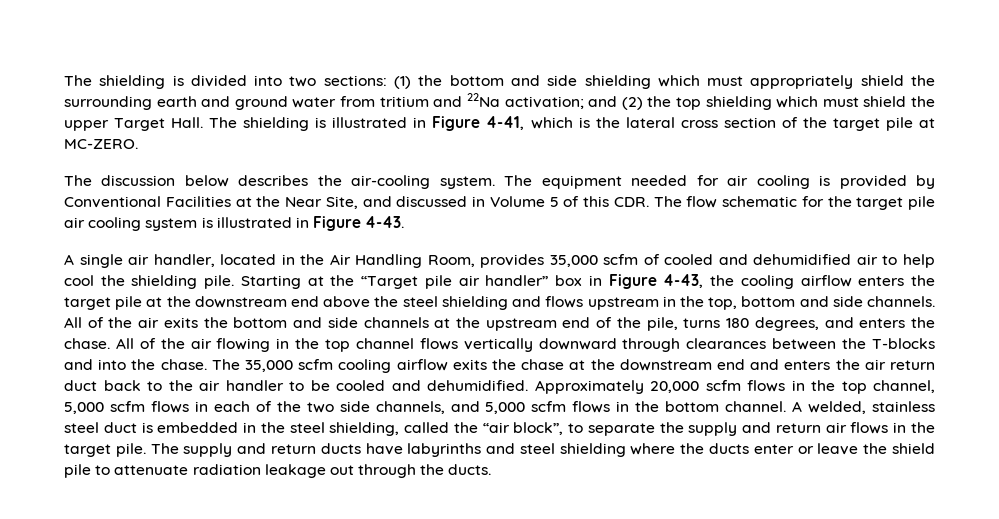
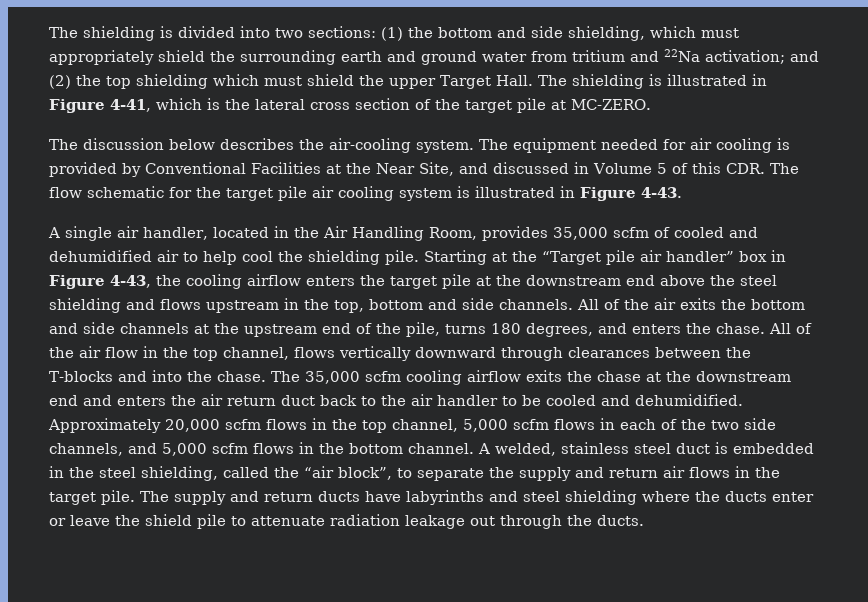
- The shielding is divided into two sections: (1) the bottom and side shielding which must appropriately shield the surrounding earth and ground water from tritium and 22Na activation; and (2) the top shielding which must shield the upper Target Hall.
+ The shielding is divided into two sections: (1) the bottom and side shielding, which must appropriately shield the surrounding earth and ground water from tritium and 22Na activation; and (2) the top shielding which must shield the upper Target Hall.
- All of the air flowing in the top channel flows vertically downward through clearances between the T-blocks and into the chase.
+ All of the air flow in the top channel, flows vertically downward through clearances between the T-blocks and into the chase.

